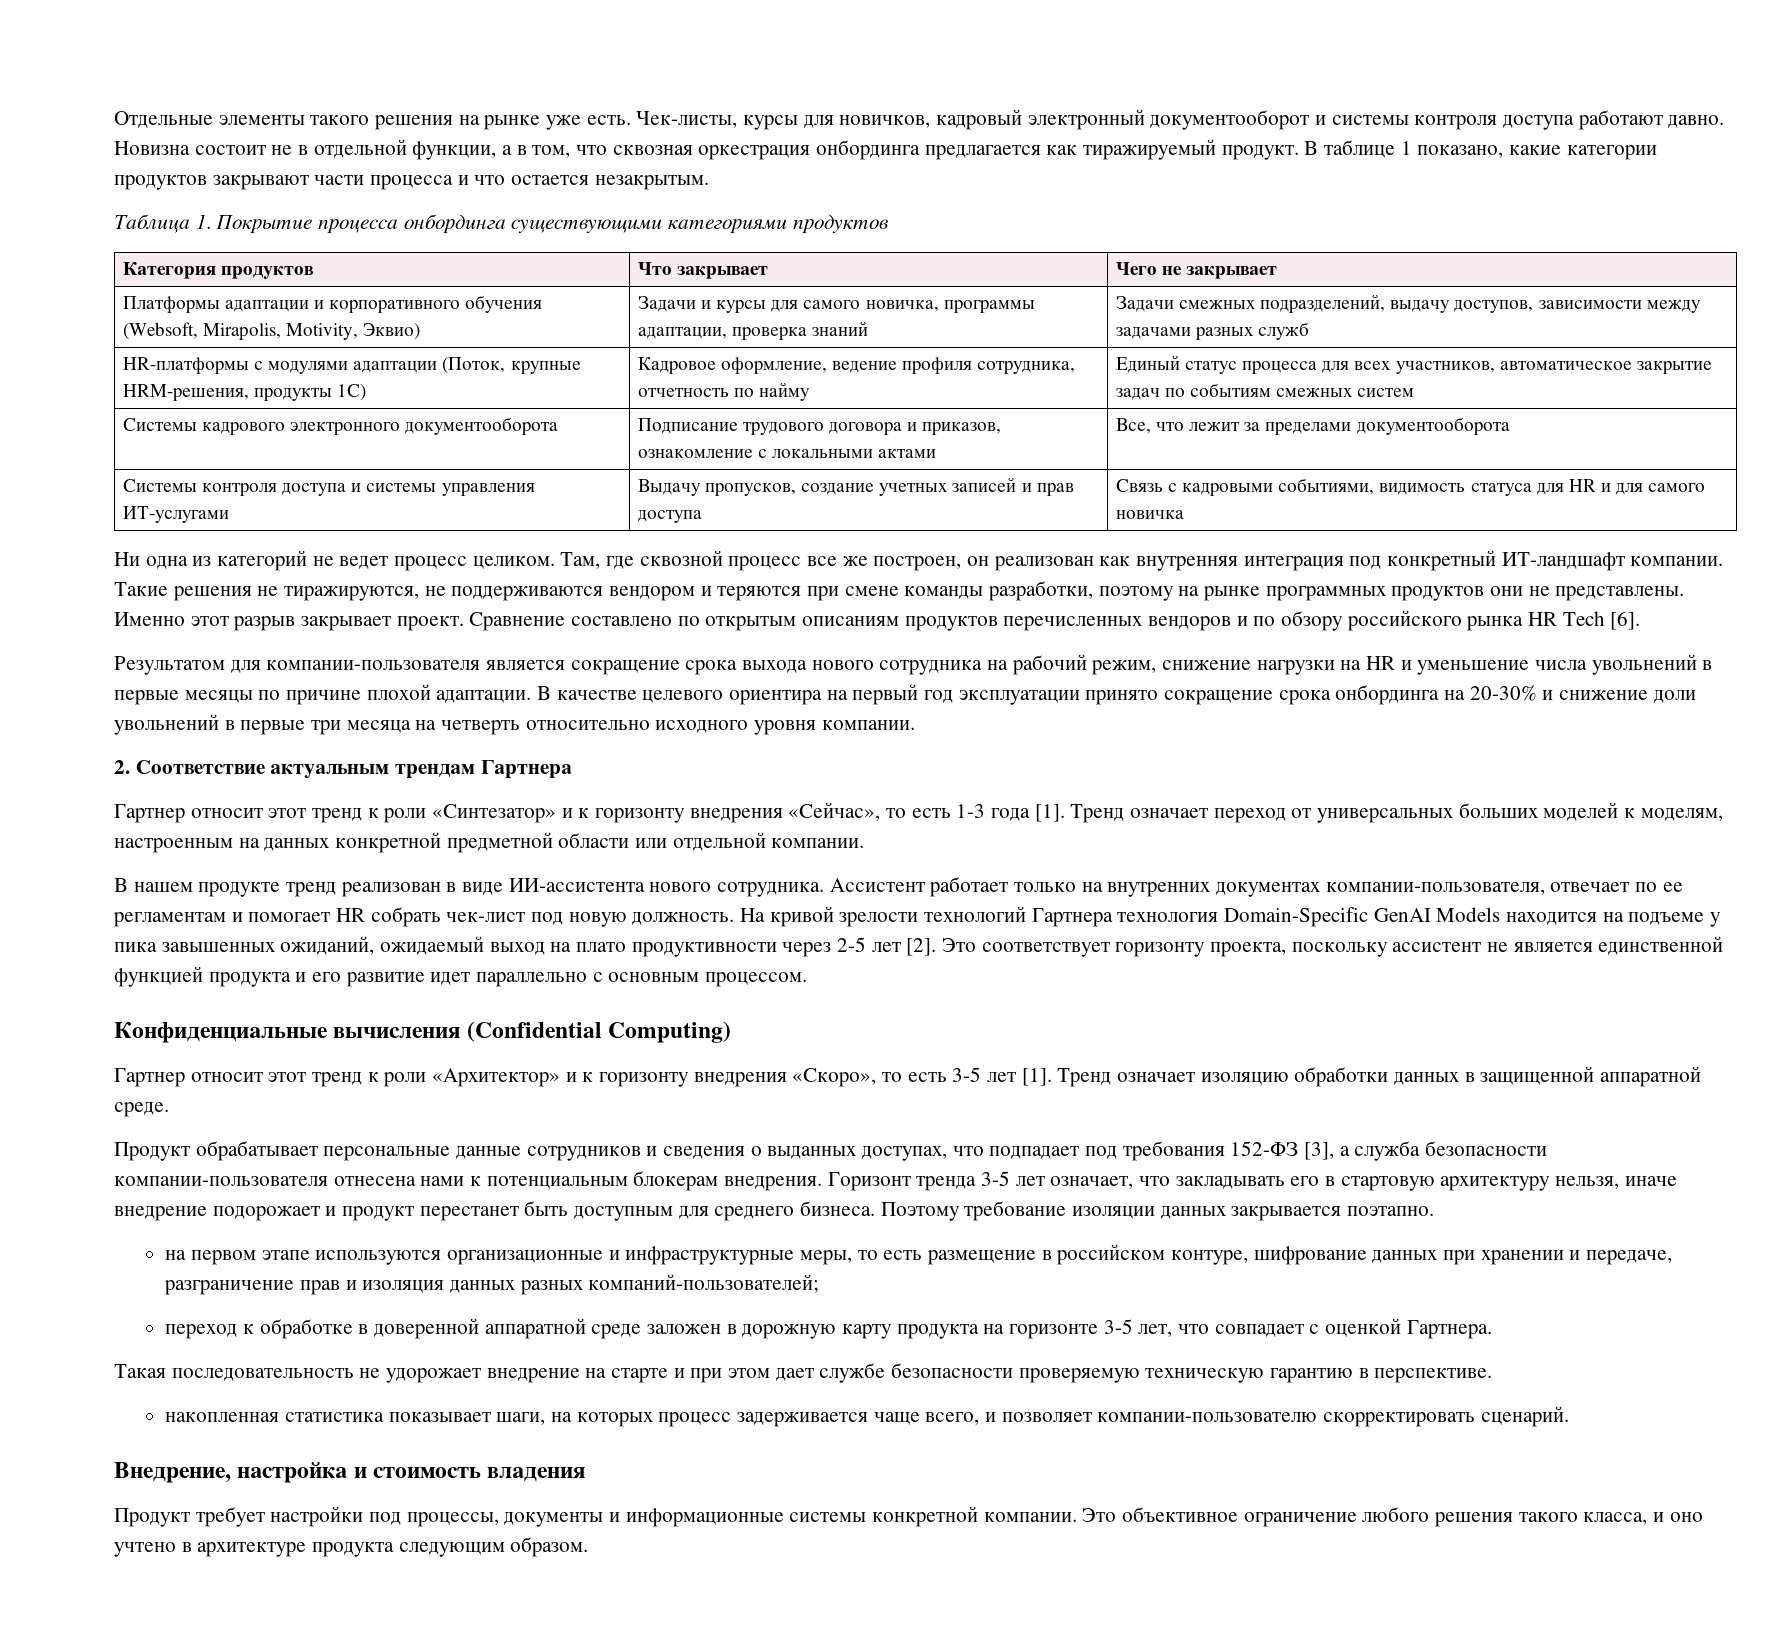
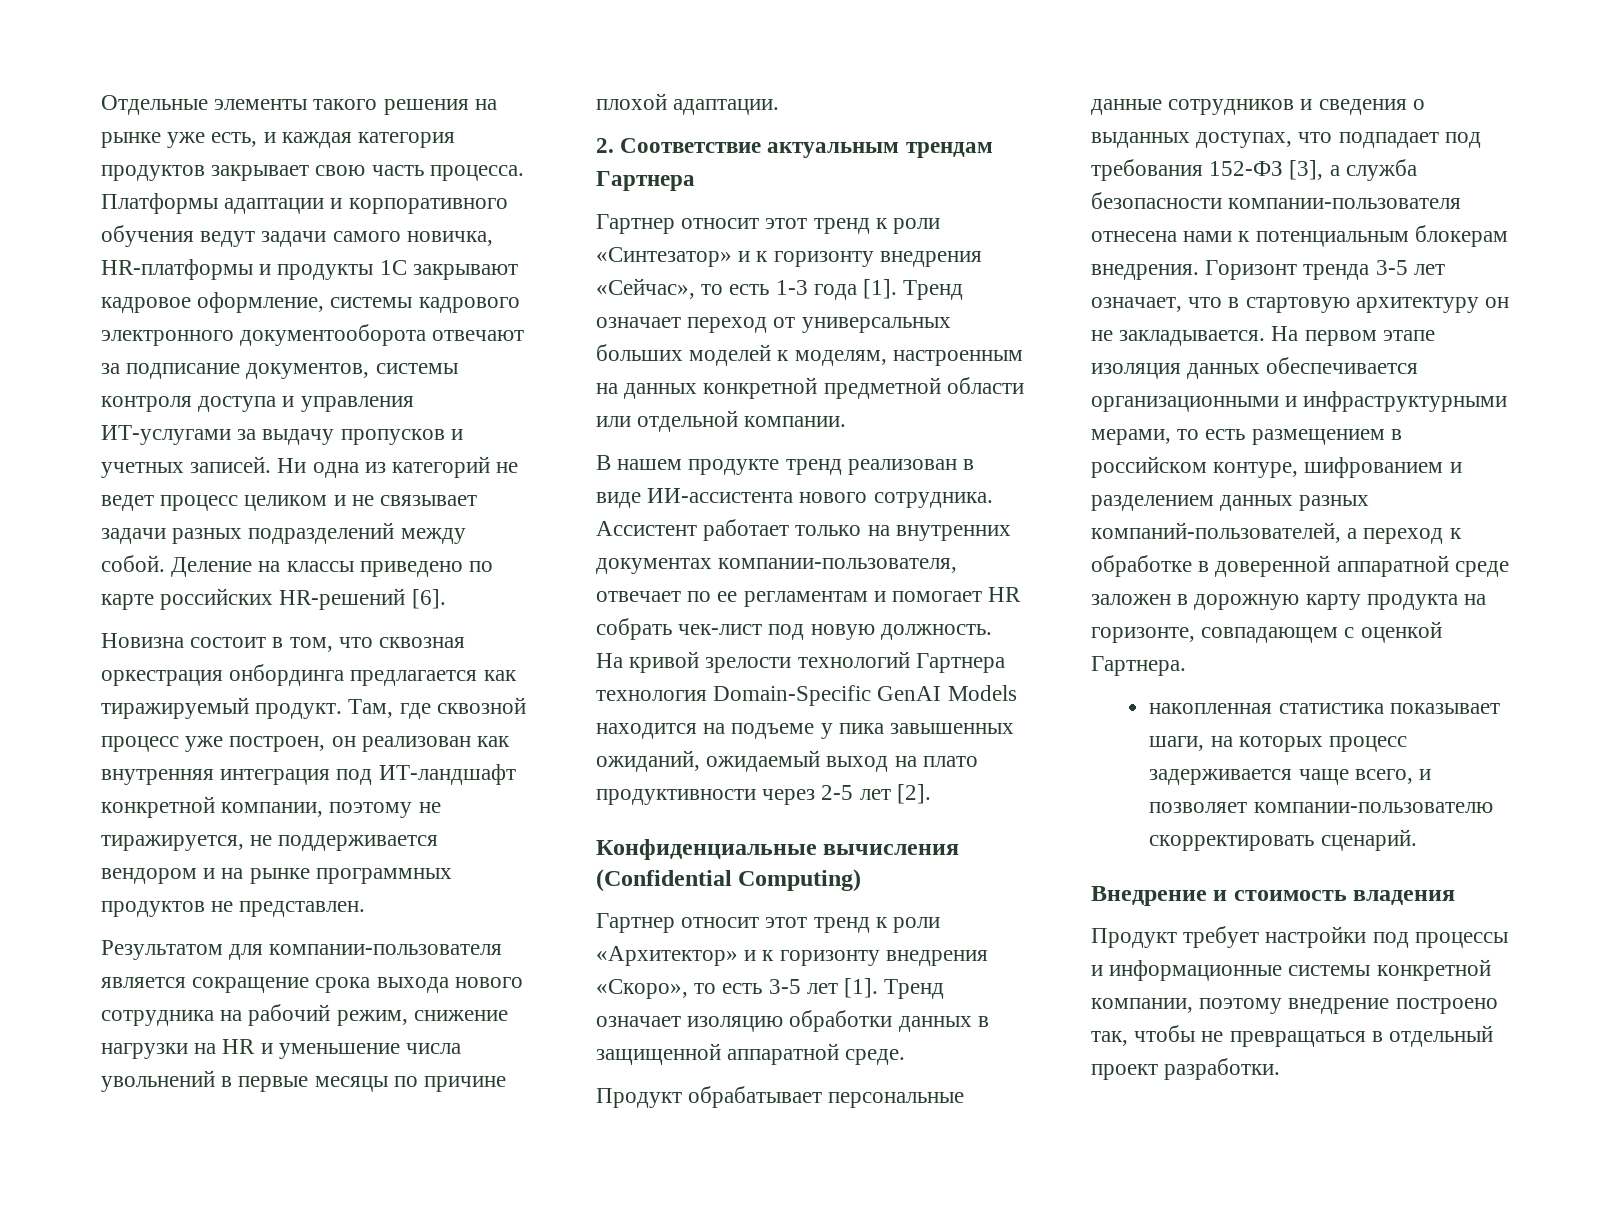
- Отдельные элементы такого решения на рынке уже есть. Чек-листы, курсы для новичков, кадровый электронный документооборот и системы контроля доступа работают давно. Новизна состоит не в отдельной функции, а в том, что сквозная оркестрация онбординга предлагается как тиражируемый продукт.
+ Отдельные элементы такого решения на рынке уже есть, и каждая категория продуктов закрывает свою часть процесса. Платформы адаптации и корпоративного обучения ведут задачи самого новичка, HR-платформы и продукты 1С закрывают кадровое оформление, системы кадрового электронного документооборота отвечают за подписание документов, системы контроля доступа и управления ИТ-услугами за выдачу пропусков и учетных записей. Ни одна из категорий не ведет процесс целиком и не связывает задачи разных подразделений между собой. Деление на классы приведено по карте российских HR-решений [6].
+ Новизна состоит в том, что сквозная оркестрация онбординга предлагается как тиражируемый продукт.
- В таблице 1 показано, какие категории продуктов закрывают части процесса и что остается незакрытым.
- Таблица 1. Покрытие процесса онбординга существующими категориями продуктов
- Категория продуктов | Что закрывает | Чего не закрывает
- Платформы адаптации и корпоративного обучения (Websoft, Mirapolis, Motivity, Эквио) | Задачи и курсы для самого новичка, программы адаптации, проверка знаний | Задачи смежных подразделений, выдачу доступов, зависимости между задачами разных служб
- HR-платформы с модулями адаптации (Поток, крупные HRM-решения, продукты 1С) | Кадровое оформление, ведение профиля сотрудника, отчетность по найму | Единый статус процесса для всех участников, автоматическое закрытие задач по событиям смежных систем
- Системы кадрового электронного документооборота | Подписание трудового договора и приказов, ознакомление с локальными актами | Все, что лежит за пределами документооборота
- Системы контроля доступа и системы управления ИТ-услугами | Выдачу пропусков, создание учетных записей и прав доступа | Связь с кадровыми событиями, видимость статуса для HR и для самого новичка
- Ни одна из категорий не ведет процесс целиком.
- Там, где сквозной процесс все же построен, он реализован как внутренняя интеграция под конкретный ИТ-ландшафт компании. Такие решения не тиражируются, не поддерживаются вендором и теряются при смене команды разработки, поэтому на рынке программных продуктов они не представлены. Именно этот разрыв закрывает проект. Сравнение составлено по открытым описаниям продуктов перечисленных вендоров и по обзору российского рынка HR Tech [6].
+ Там, где сквозной процесс уже построен, он реализован как внутренняя интеграция под ИТ-ландшафт конкретной компании, поэтому не тиражируется, не поддерживается вендором и на рынке программных продуктов не представлен.
- В качестве целевого ориентира на первый год эксплуатации принято сокращение срока онбординга на 20-30% и снижение доли увольнений в первые три месяца на четверть относительно исходного уровня компании.
- Это соответствует горизонту проекта, поскольку ассистент не является единственной функцией продукта и его развитие идет параллельно с основным процессом.
- Горизонт тренда 3-5 лет означает, что закладывать его в стартовую архитектуру нельзя, иначе внедрение подорожает и продукт перестанет быть доступным для среднего бизнеса. Поэтому требование изоляции данных закрывается поэтапно.
- на первом этапе используются организационные и инфраструктурные меры, то есть размещение в российском контуре, шифрование данных при хранении и передаче, разграничение прав и изоляция данных разных компаний-пользователей;
- переход к обработке в доверенной аппаратной среде заложен в дорожную карту продукта на горизонте 3-5 лет, что совпадает с оценкой Гартнера.
- Такая последовательность не удорожает внедрение на старте и при этом дает службе безопасности проверяемую техническую гарантию в перспективе.
+ Горизонт тренда 3-5 лет означает, что в стартовую архитектуру он не закладывается. На первом этапе изоляция данных обеспечивается организационными и инфраструктурными мерами, то есть размещением в российском контуре, шифрованием и разделением данных разных компаний-пользователей, а переход к обработке в доверенной аппаратной среде заложен в дорожную карту продукта на горизонте, совпадающем с оценкой Гартнера.
- Внедрение, настройка и стоимость владения
+ Внедрение и стоимость владения
- Продукт требует настройки под процессы, документы и информационные системы конкретной компании. Это объективное ограничение любого решения такого класса, и оно учтено в архитектуре продукта следующим образом.
+ Продукт требует настройки под процессы и информационные системы конкретной компании, поэтому внедрение построено так, чтобы не превращаться в отдельный проект разработки.

